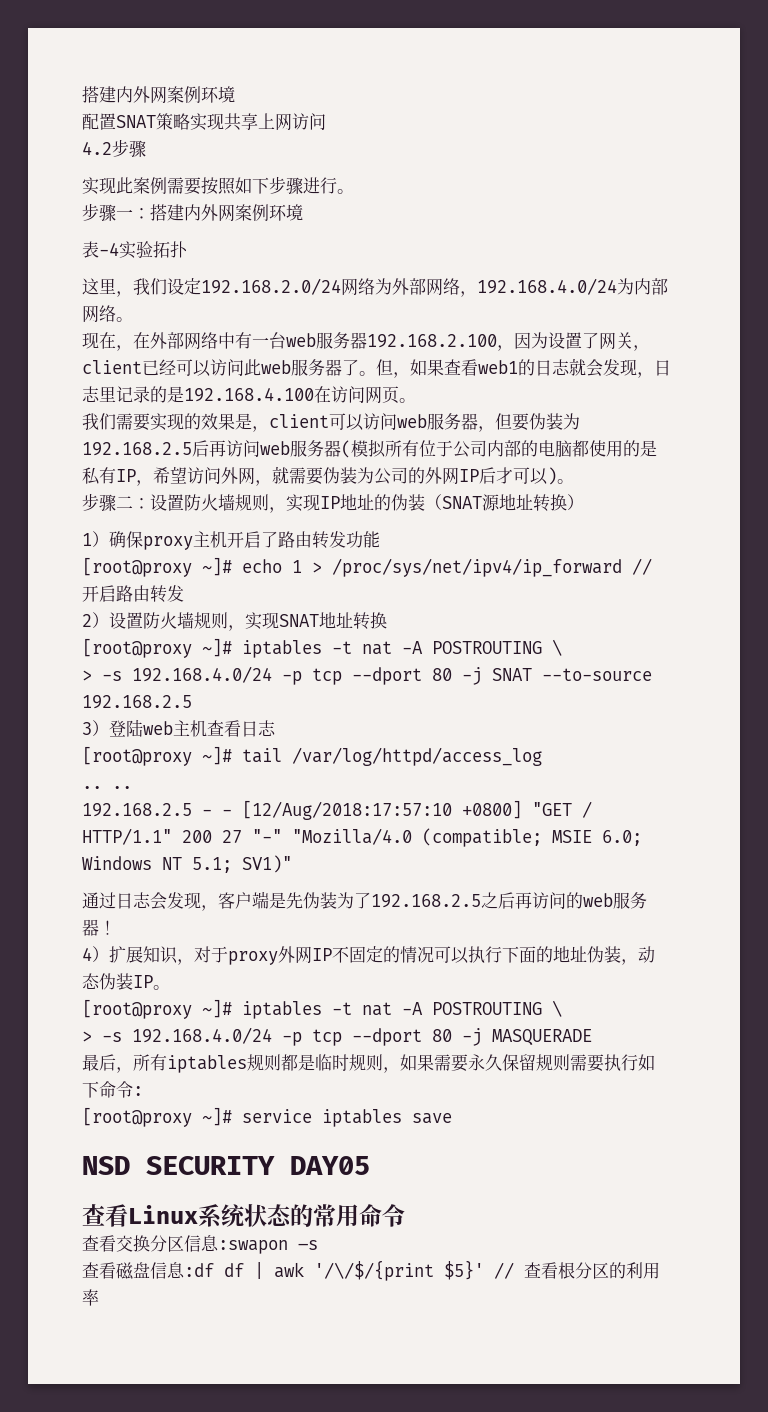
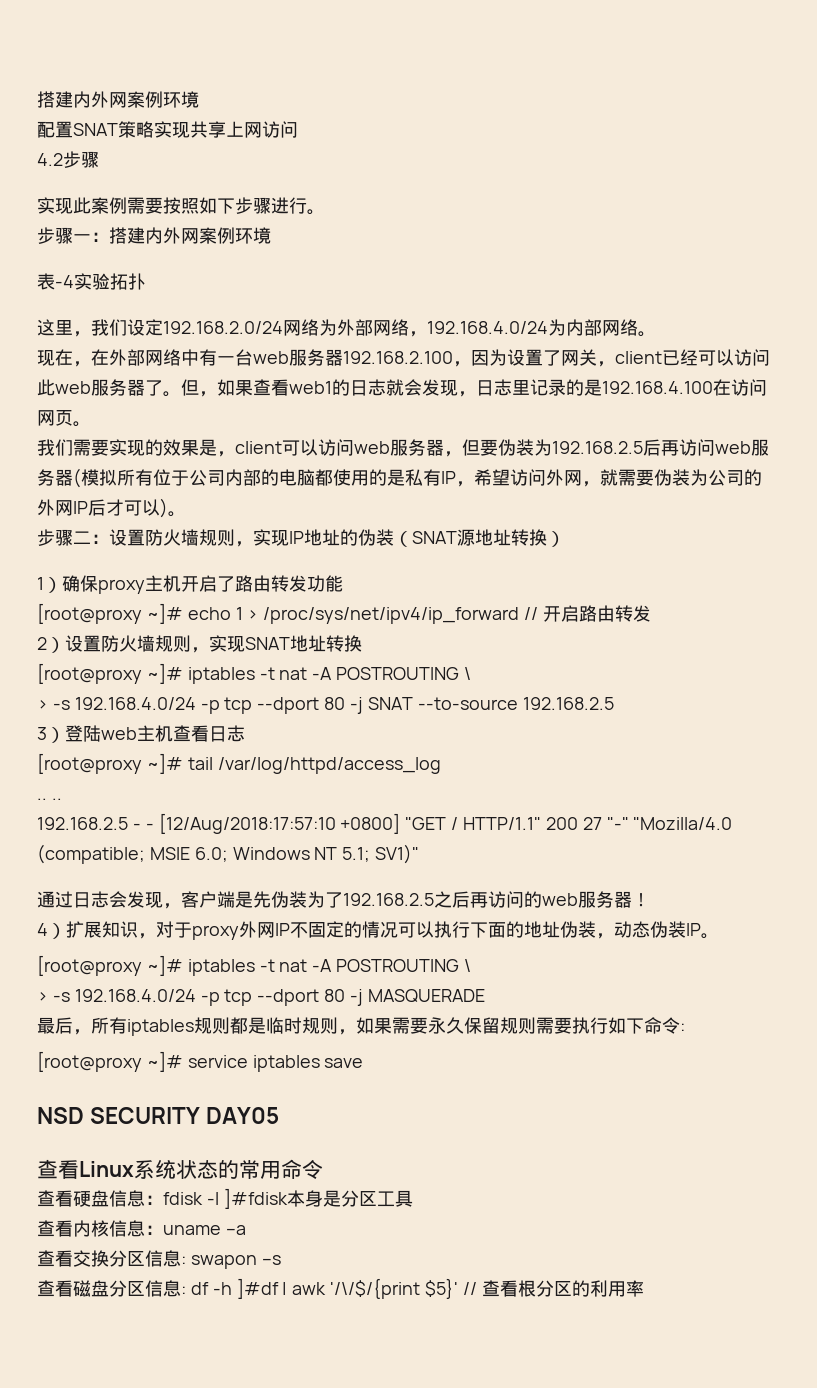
+ 查看硬盘信息：fdisk -l ]#fdisk本身是分区工具
+ 查看内核信息：uname –a
- 查看交换分区信息:swapon –s
+ 查看交换分区信息: swapon –s
- 查看磁盘信息:df df | awk '/\/$/{print $5}' // 查看根分区的利用率
+ 查看磁盘分区信息: df -h ]#df | awk '/\/$/{print $5}' // 查看根分区的利用率

